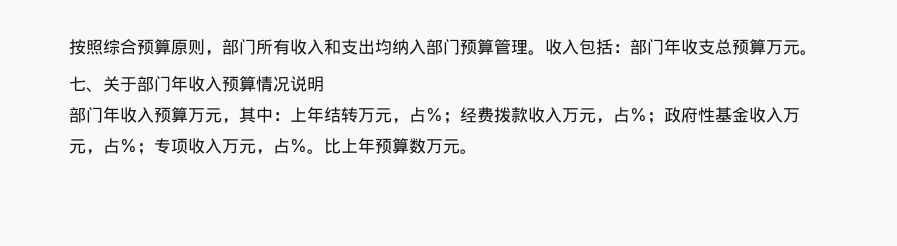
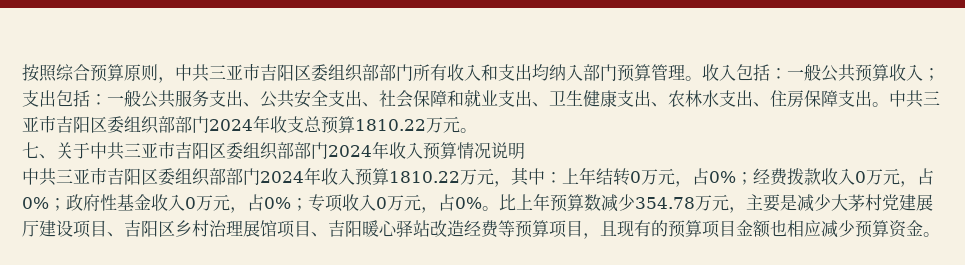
- 按照综合预算原则，部门所有收入和支出均纳入部门预算管理。
+ 按照综合预算原则，中共三亚市吉阳区委组织部部门所有收入和支出均纳入部门预算管理。
- 收入包括：部门年收支总预算万元。
+ 收入包括：一般公共预算收入；支出包括：一般公共服务支出、公共安全支出、社会保障和就业支出、卫生健康支出、农林水支出、住房保障支出。中共三亚市吉阳区委组织部部门2024年收支总预算1810.22万元。
- 七、关于部门年收入预算情况说明
+ 七、关于中共三亚市吉阳区委组织部部门2024年收入预算情况说明
- 部门年收入预算万元，其中：上年结转万元，占%；经费拨款收入万元，占%；政府性基金收入万元，占%；专项收入万元，占%。
+ 中共三亚市吉阳区委组织部部门2024年收入预算1810.22万元，其中：上年结转0万元，占0%；经费拨款收入0万元，占0%；政府性基金收入0万元，占0%；专项收入0万元，占0%。
- 比上年预算数万元。
+ 比上年预算数减少354.78万元，主要是减少大茅村党建展厅建设项目、吉阳区乡村治理展馆项目、吉阳暖心驿站改造经费等预算项目，且现有的预算项目金额也相应减少预算资金。

